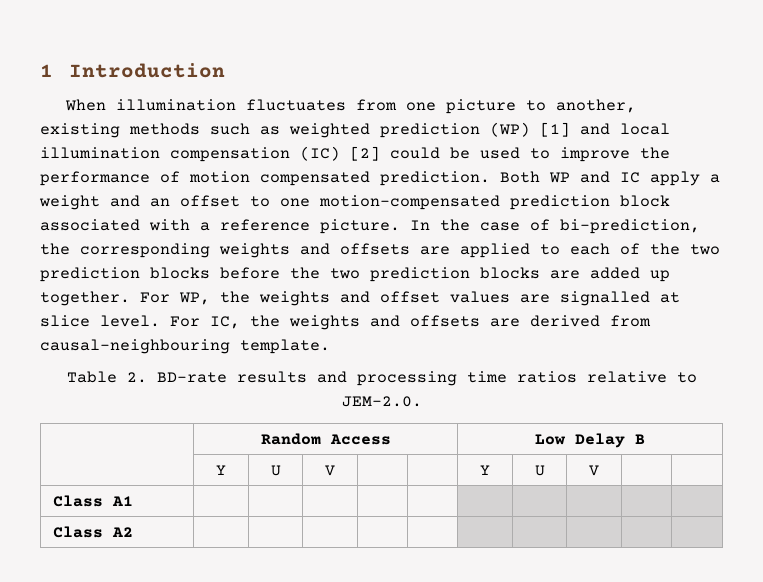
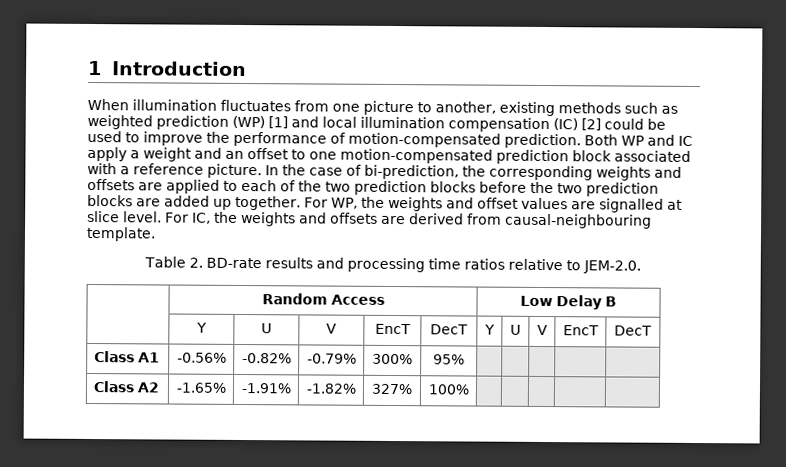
- When illumination fluctuates from one picture to another, existing methods such as weighted prediction (WP) [1] and local illumination compensation (IC) [2] could be used to improve the performance of motion compensated prediction.
+ When illumination fluctuates from one picture to another, existing methods such as weighted prediction (WP) [1] and local illumination compensation (IC) [2] could be used to improve the performance of motion-compensated prediction.
- | Y | U | V | | | Y | U | V | |
+ | Y | U | V | EncT | DecT | Y | U | V | EncT | DecT
- Class A1 | | | | | | | | | |
- Class A2 | | | | | | | | | |
+ Class A1 | -0.56% | -0.82% | -0.79% | 300% | 95% | | | | |
+ Class A2 | -1.65% | -1.91% | -1.82% | 327% | 100% | | | | |

